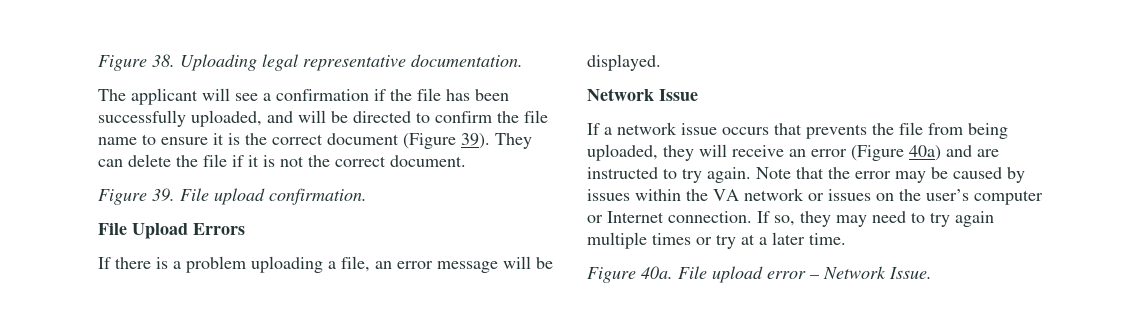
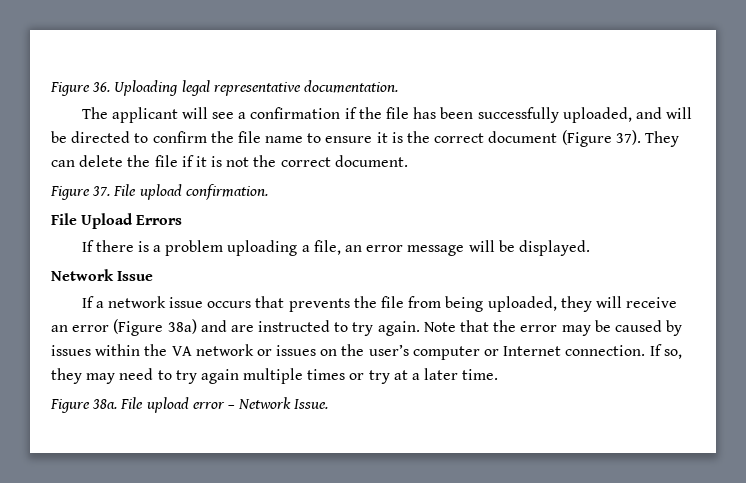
- Figure 38. Uploading legal representative documentation.
+ Figure 36. Uploading legal representative documentation.
- The applicant will see a confirmation if the file has been successfully uploaded, and will be directed to confirm the file name to ensure it is the correct document (Figure 39).
+ The applicant will see a confirmation if the file has been successfully uploaded, and will be directed to confirm the file name to ensure it is the correct document (Figure 37).
- Figure 39. File upload confirmation.
+ Figure 37. File upload confirmation.
- If a network issue occurs that prevents the file from being uploaded, they will receive an error (Figure 40a) and are instructed to try again.
+ If a network issue occurs that prevents the file from being uploaded, they will receive an error (Figure 38a) and are instructed to try again.
- Figure 40a.
+ Figure 38a.

